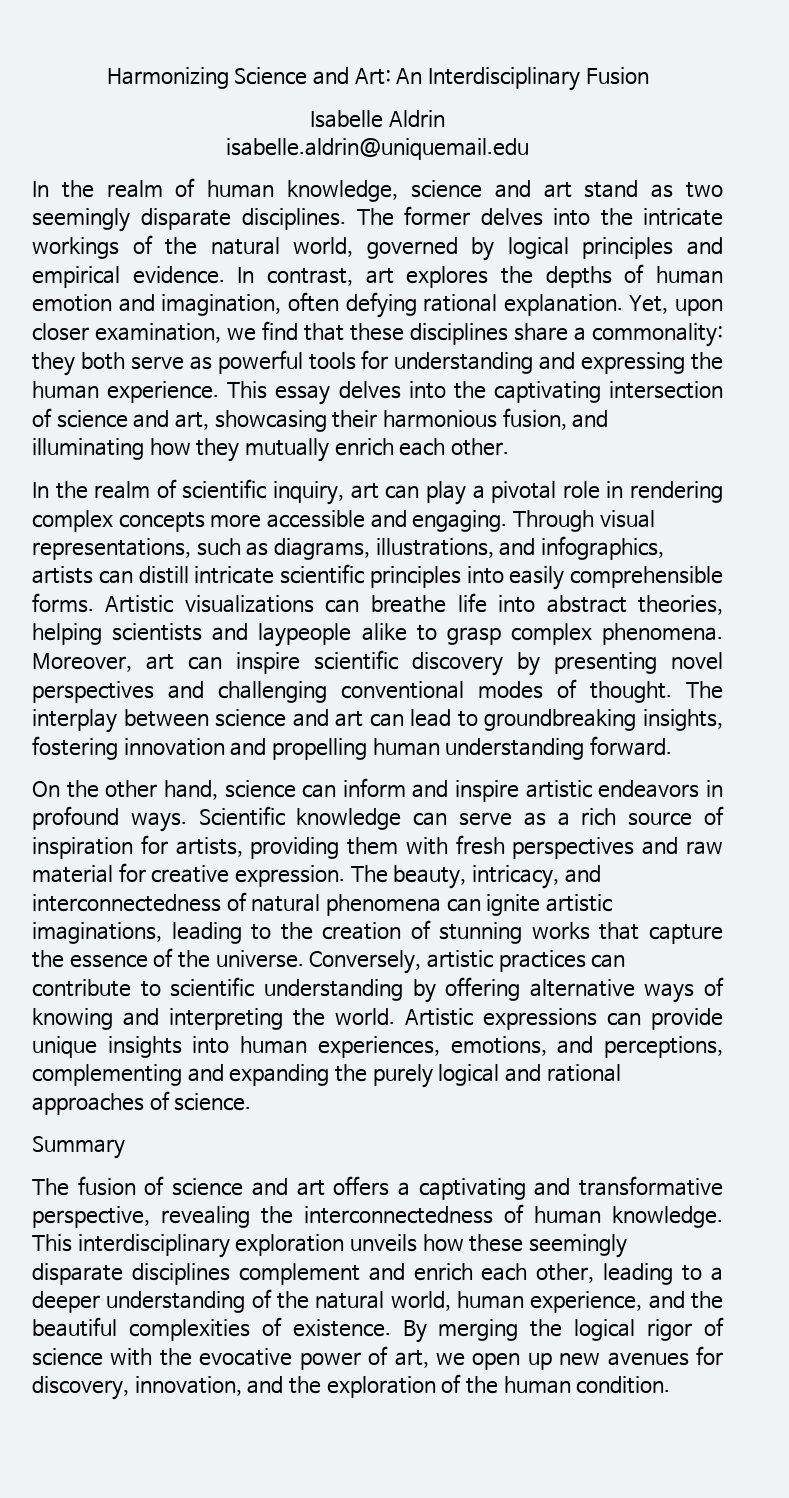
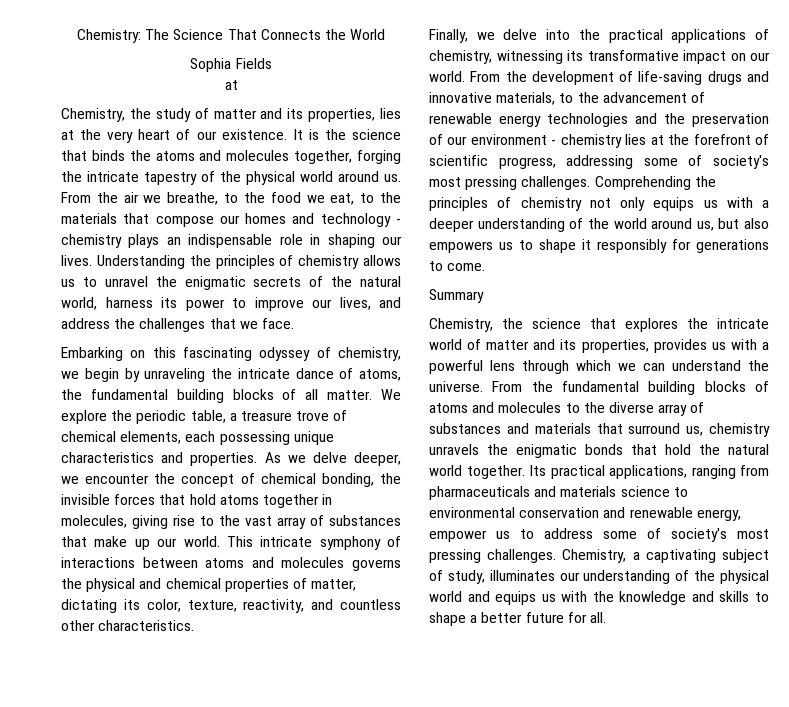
- Harmonizing Science and Art: An Interdisciplinary Fusion
- Isabelle Aldrin
- isabelle.aldrin@uniquemail.edu
- In the realm of human knowledge, science and art stand as two seemingly disparate disciplines. The former delves into the intricate workings of the natural world, governed by logical principles and empirical evidence. In contrast, art explores the depths of human emotion and imagination, often defying rational explanation. Yet, upon closer examination, we find that these disciplines share a commonality: they both serve as powerful tools for understanding and expressing the human experience. This essay delves into the captivating intersection of science and art, showcasing their harmonious fusion, and illuminating how they mutually enrich each other.
- In the realm of scientific inquiry, art can play a pivotal role in rendering complex concepts more accessible and engaging. Through visual representations, such as diagrams, illustrations, and infographics, artists can distill intricate scientific principles into easily comprehensible forms. Artistic visualizations can breathe life into abstract theories, helping scientists and laypeople alike to grasp complex phenomena. Moreover, art can inspire scientific discovery by presenting novel perspectives and challenging conventional modes of thought. The interplay between science and art can lead to groundbreaking insights, fostering innovation and propelling human understanding forward.
- On the other hand, science can inform and inspire artistic endeavors in profound ways. Scientific knowledge can serve as a rich source of inspiration for artists, providing them with fresh perspectives and raw material for creative expression. The beauty, intricacy, and interconnectedness of natural phenomena can ignite artistic imaginations, leading to the creation of stunning works that capture the essence of the universe. Conversely, artistic practices can contribute to scientific understanding by offering alternative ways of knowing and interpreting the world. Artistic expressions can provide unique insights into human experiences, emotions, and perceptions, complementing and expanding the purely logical and rational approaches of science.
+ Chemistry: The Science That Connects the World
+ Sophia Fields
+ at
+ Chemistry, the study of matter and its properties, lies at the very heart of our existence. It is the science that binds the atoms and molecules together, forging the intricate tapestry of the physical world around us. From the air we breathe, to the food we eat, to the materials that compose our homes and technology - chemistry plays an indispensable role in shaping our lives. Understanding the principles of chemistry allows us to unravel the enigmatic secrets of the natural world, harness its power to improve our lives, and address the challenges that we face.
+ Embarking on this fascinating odyssey of chemistry, we begin by unraveling the intricate dance of atoms, the fundamental building blocks of all matter. We explore the periodic table, a treasure trove of chemical elements, each possessing unique characteristics and properties. As we delve deeper, we encounter the concept of chemical bonding, the invisible forces that hold atoms together in molecules, giving rise to the vast array of substances that make up our world. This intricate symphony of interactions between atoms and molecules governs the physical and chemical properties of matter, dictating its color, texture, reactivity, and countless other characteristics.
+ Finally, we delve into the practical applications of chemistry, witnessing its transformative impact on our world. From the development of life-saving drugs and innovative materials, to the advancement of renewable energy technologies and the preservation of our environment - chemistry lies at the forefront of scientific progress, addressing some of society's most pressing challenges. Comprehending the principles of chemistry not only equips us with a deeper understanding of the world around us, but also empowers us to shape it responsibly for generations to come.
  Summary
- The fusion of science and art offers a captivating and transformative perspective, revealing the interconnectedness of human knowledge. This interdisciplinary exploration unveils how these seemingly disparate disciplines complement and enrich each other, leading to a deeper understanding of the natural world, human experience, and the beautiful complexities of existence. By merging the logical rigor of science with the evocative power of art, we open up new avenues for discovery, innovation, and the exploration of the human condition.
+ Chemistry, the science that explores the intricate world of matter and its properties, provides us with a powerful lens through which we can understand the universe. From the fundamental building blocks of atoms and molecules to the diverse array of substances and materials that surround us, chemistry unravels the enigmatic bonds that hold the natural world together. Its practical applications, ranging from pharmaceuticals and materials science to environmental conservation and renewable energy, empower us to address some of society's most pressing challenges. Chemistry, a captivating subject of study, illuminates our understanding of the physical world and equips us with the knowledge and skills to shape a better future for all.

